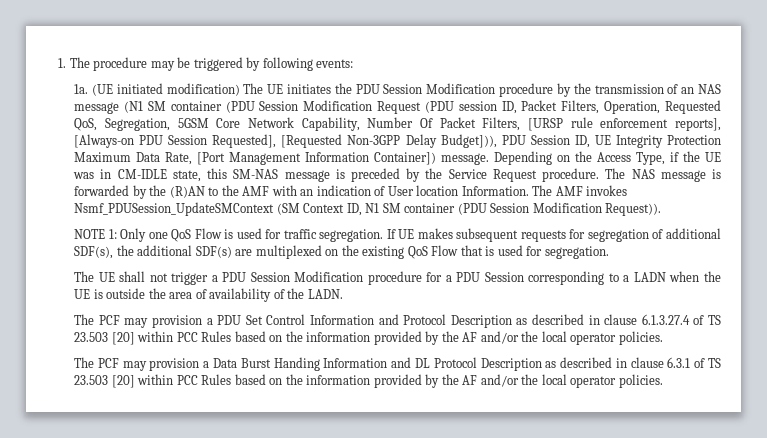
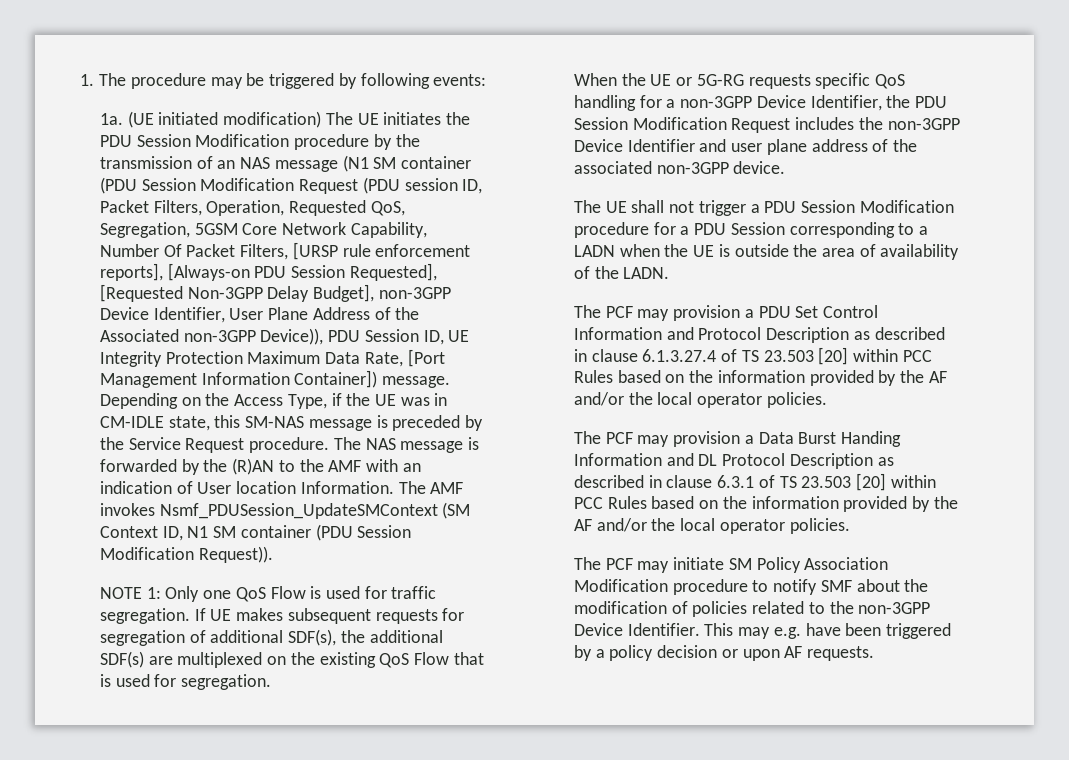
- (UE initiated modification) The UE initiates the PDU Session Modification procedure by the transmission of an NAS message (N1 SM container (PDU Session Modification Request (PDU session ID, Packet Filters, Operation, Requested QoS, Segregation, 5GSM Core Network Capability, Number Of Packet Filters, [URSP rule enforcement reports], [Always-on PDU Session Requested], [Requested Non-3GPP Delay Budget])), PDU Session ID, UE Integrity Protection Maximum Data Rate, [Port Management Information Container]) message.
+ (UE initiated modification) The UE initiates the PDU Session Modification procedure by the transmission of an NAS message (N1 SM container (PDU Session Modification Request (PDU session ID, Packet Filters, Operation, Requested QoS, Segregation, 5GSM Core Network Capability, Number Of Packet Filters, [URSP rule enforcement reports], [Always-on PDU Session Requested], [Requested Non-3GPP Delay Budget], non-3GPP Device Identifier, User Plane Address of the Associated non-3GPP Device)), PDU Session ID, UE Integrity Protection Maximum Data Rate, [Port Management Information Container]) message.
+ When the UE or 5G-RG requests specific QoS handling for a non-3GPP Device Identifier, the PDU Session Modification Request includes the non-3GPP Device Identifier and user plane address of the associated non-3GPP device.
+ The PCF may initiate SM Policy Association Modification procedure to notify SMF about the modification of policies related to the non-3GPP Device Identifier. This may e.g. have been triggered by a policy decision or upon AF requests.

